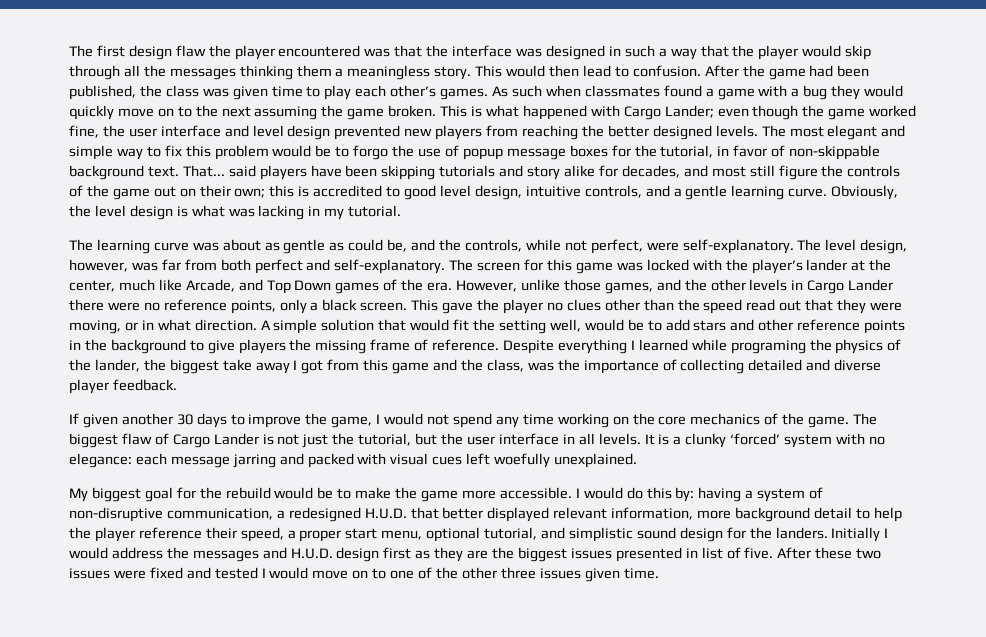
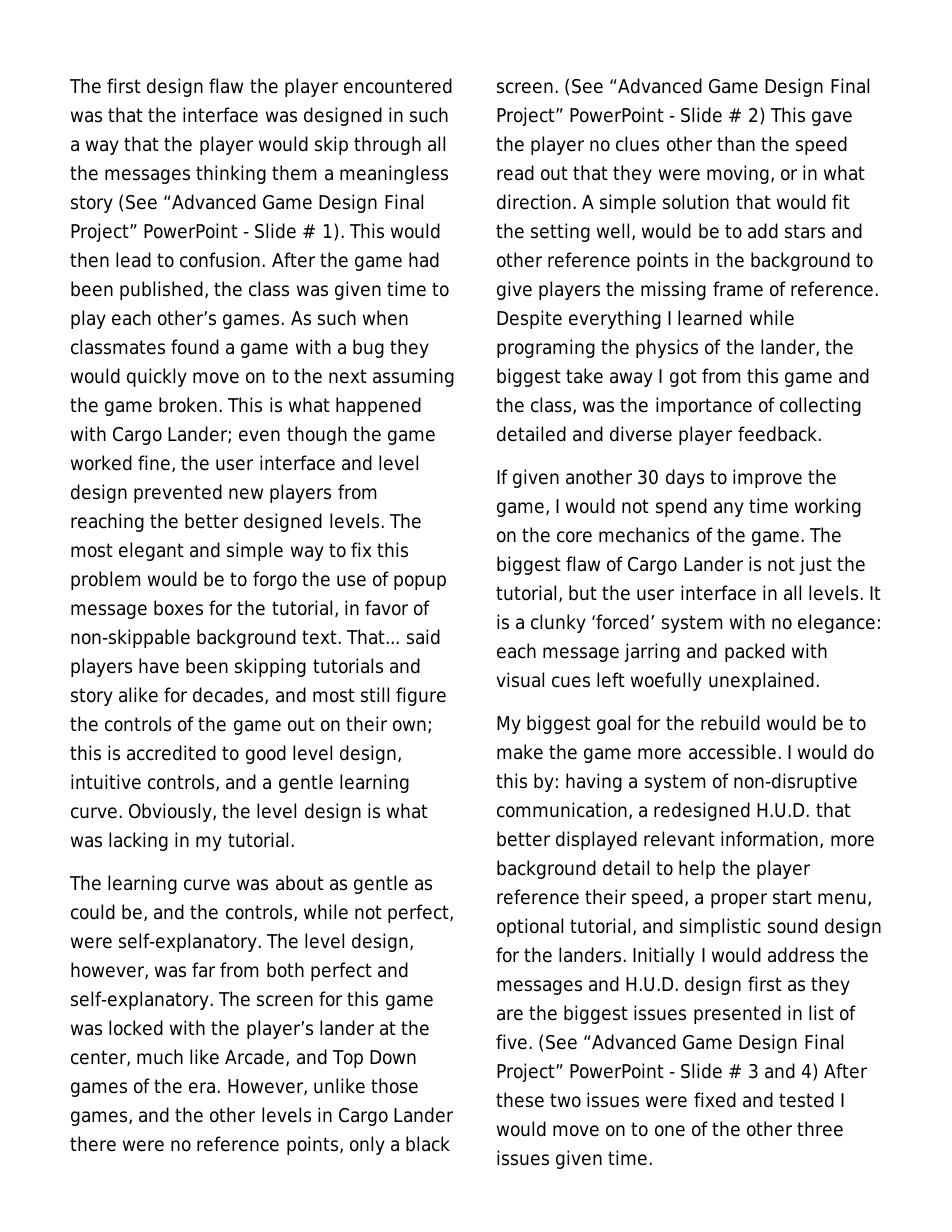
- The first design flaw the player encountered was that the interface was designed in such a way that the player would skip through all the messages thinking them a meaningless story.
+ The first design flaw the player encountered was that the interface was designed in such a way that the player would skip through all the messages thinking them a meaningless story (See “Advanced Game Design Final Project” PowerPoint - Slide # 1).
- This gave the player no clues other than the speed read out that they were moving, or in what direction.
+ (See “Advanced Game Design Final Project” PowerPoint - Slide # 2) This gave the player no clues other than the speed read out that they were moving, or in what direction.
- After these two issues were fixed and tested I would move on to one of the other three issues given time.
+ (See “Advanced Game Design Final Project” PowerPoint - Slide # 3 and 4) After these two issues were fixed and tested I would move on to one of the other three issues given time.

